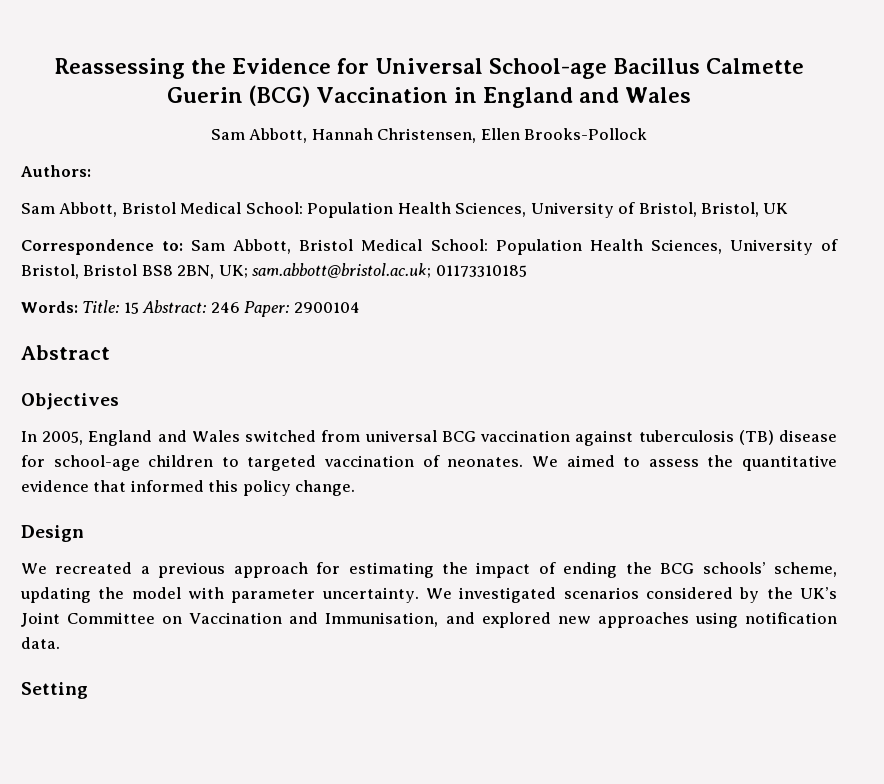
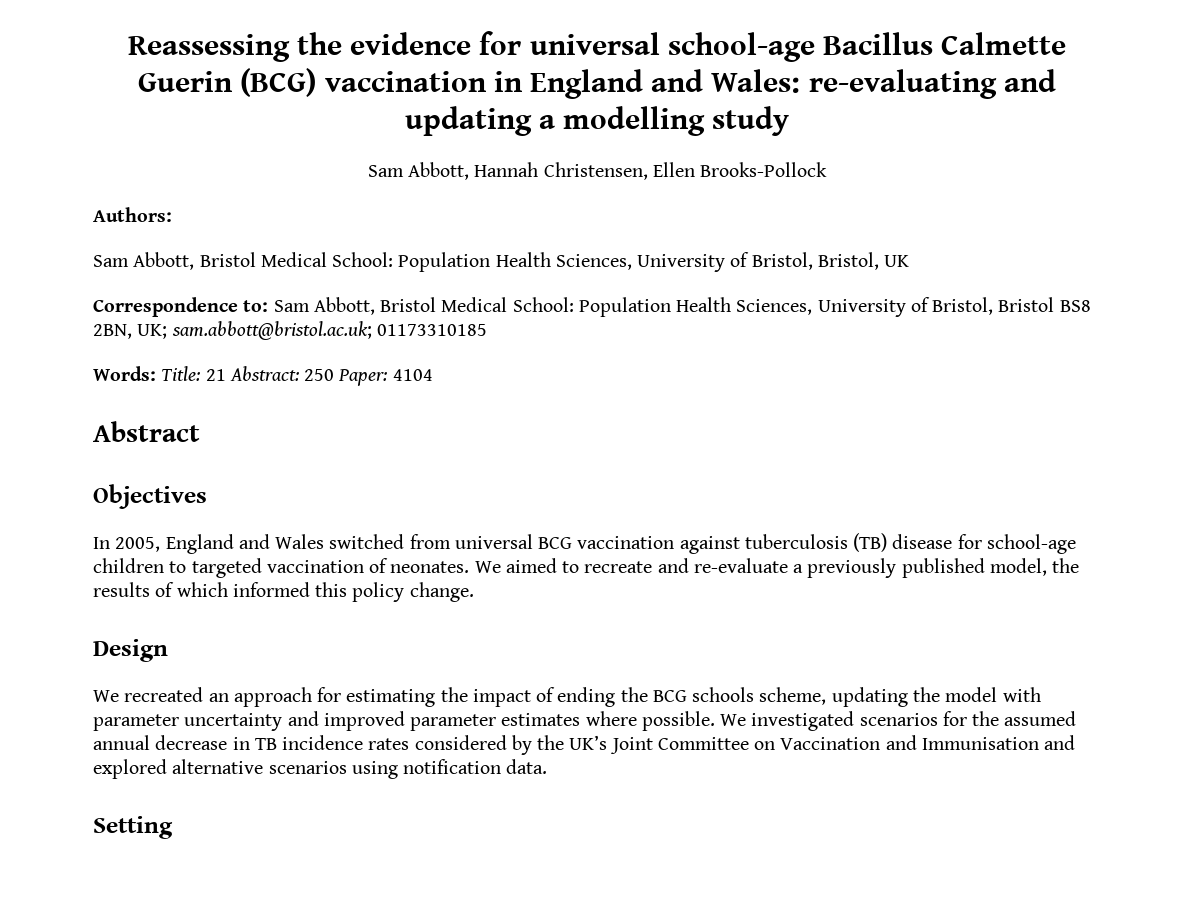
- Reassessing the Evidence for Universal School-age Bacillus Calmette Guerin (BCG) Vaccination in England and Wales
+ Reassessing the evidence for universal school-age Bacillus Calmette Guerin (BCG) vaccination in England and Wales: re-evaluating and updating a modelling study
- Words: Title: 15 Abstract: 246 Paper: 2900104
+ Words: Title: 21 Abstract: 250 Paper: 4104
- We aimed to assess the quantitative evidence that informed this policy change.
+ We aimed to recreate and re-evaluate a previously published model, the results of which informed this policy change.
- We recreated a previous approach for estimating the impact of ending the BCG schools’ scheme, updating the model with parameter uncertainty. We investigated scenarios considered by the UK’s Joint Committee on Vaccination and Immunisation, and explored new approaches using notification data.
+ We recreated an approach for estimating the impact of ending the BCG schools scheme, updating the model with parameter uncertainty and improved parameter estimates where possible. We investigated scenarios for the assumed annual decrease in TB incidence rates considered by the UK’s Joint Committee on Vaccination and Immunisation and explored alternative scenarios using notification data.

